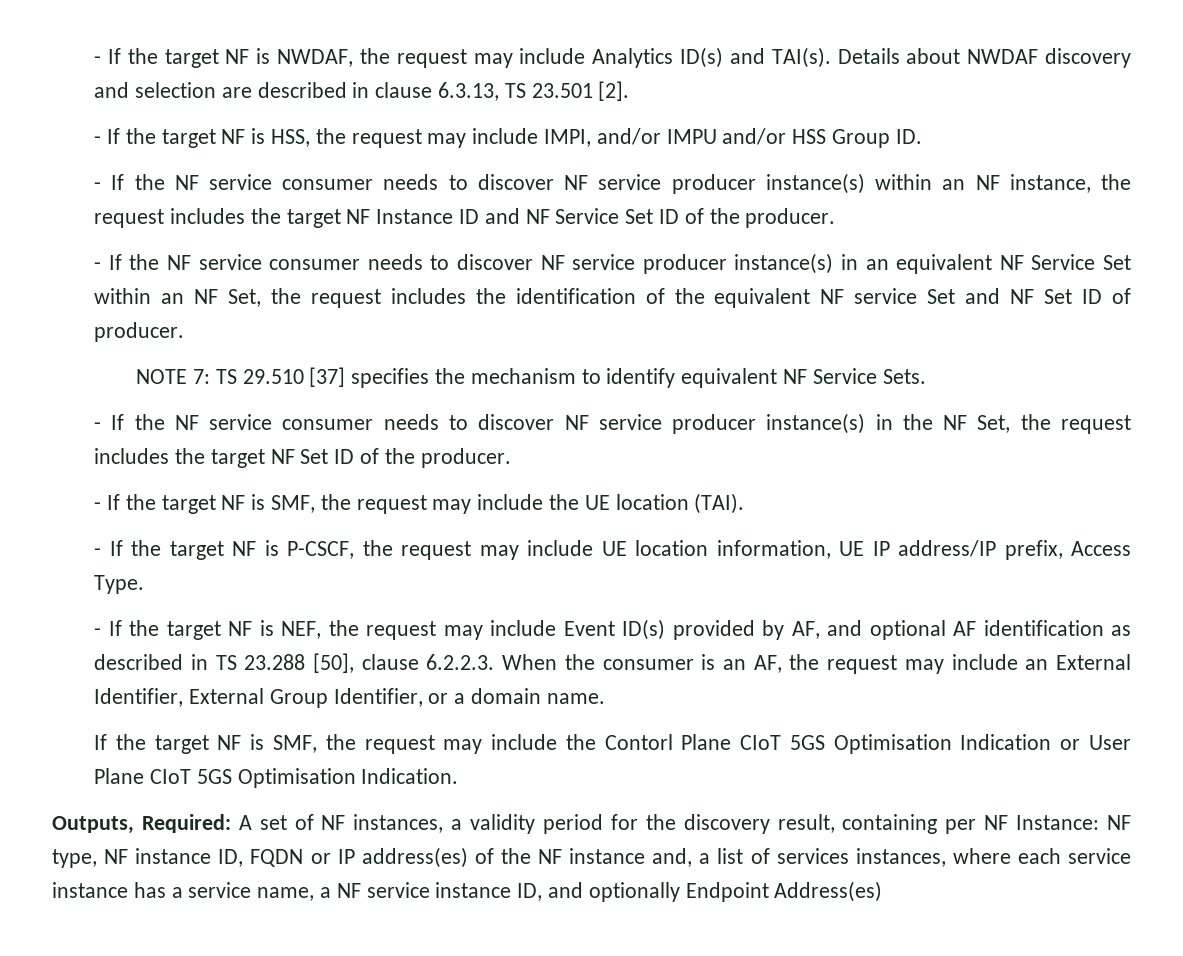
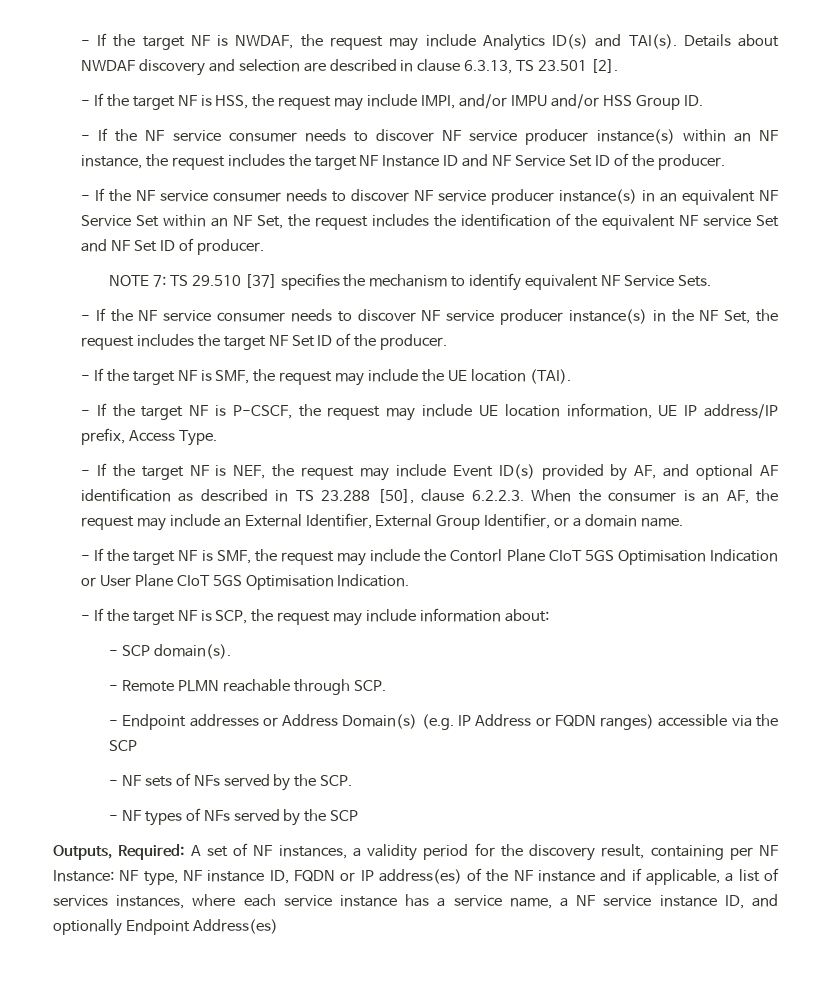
- If the target NF is SMF, the request may include the Contorl Plane CIoT 5GS Optimisation Indication or User Plane CIoT 5GS Optimisation Indication.
+ - If the target NF is SMF, the request may include the Contorl Plane CIoT 5GS Optimisation Indication or User Plane CIoT 5GS Optimisation Indication.
+ - If the target NF is SCP, the request may include information about:
+ - SCP domain(s).
+ - Remote PLMN reachable through SCP.
+ - Endpoint addresses or Address Domain(s) (e.g. IP Address or FQDN ranges) accessible via the SCP
+ - NF sets of NFs served by the SCP.
+ - NF types of NFs served by the SCP
- Outputs, Required: A set of NF instances, a validity period for the discovery result, containing per NF Instance: NF type, NF instance ID, FQDN or IP address(es) of the NF instance and, a list of services instances, where each service instance has a service name, a NF service instance ID, and optionally Endpoint Address(es)
+ Outputs, Required: A set of NF instances, a validity period for the discovery result, containing per NF Instance: NF type, NF instance ID, FQDN or IP address(es) of the NF instance and if applicable, a list of services instances, where each service instance has a service name, a NF service instance ID, and optionally Endpoint Address(es)

